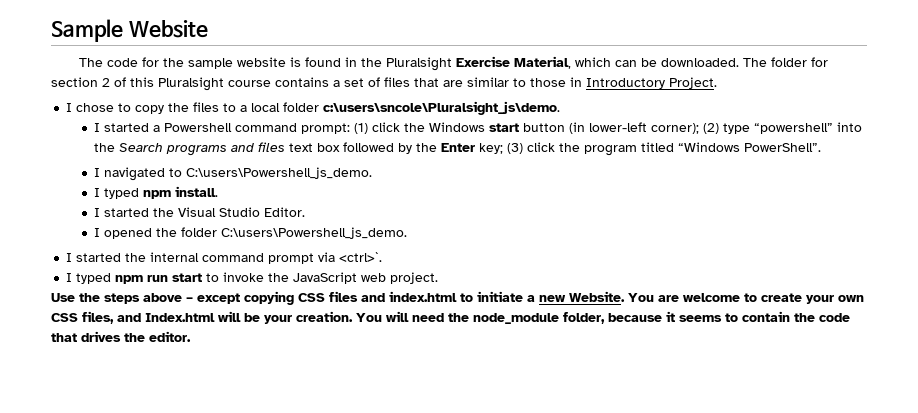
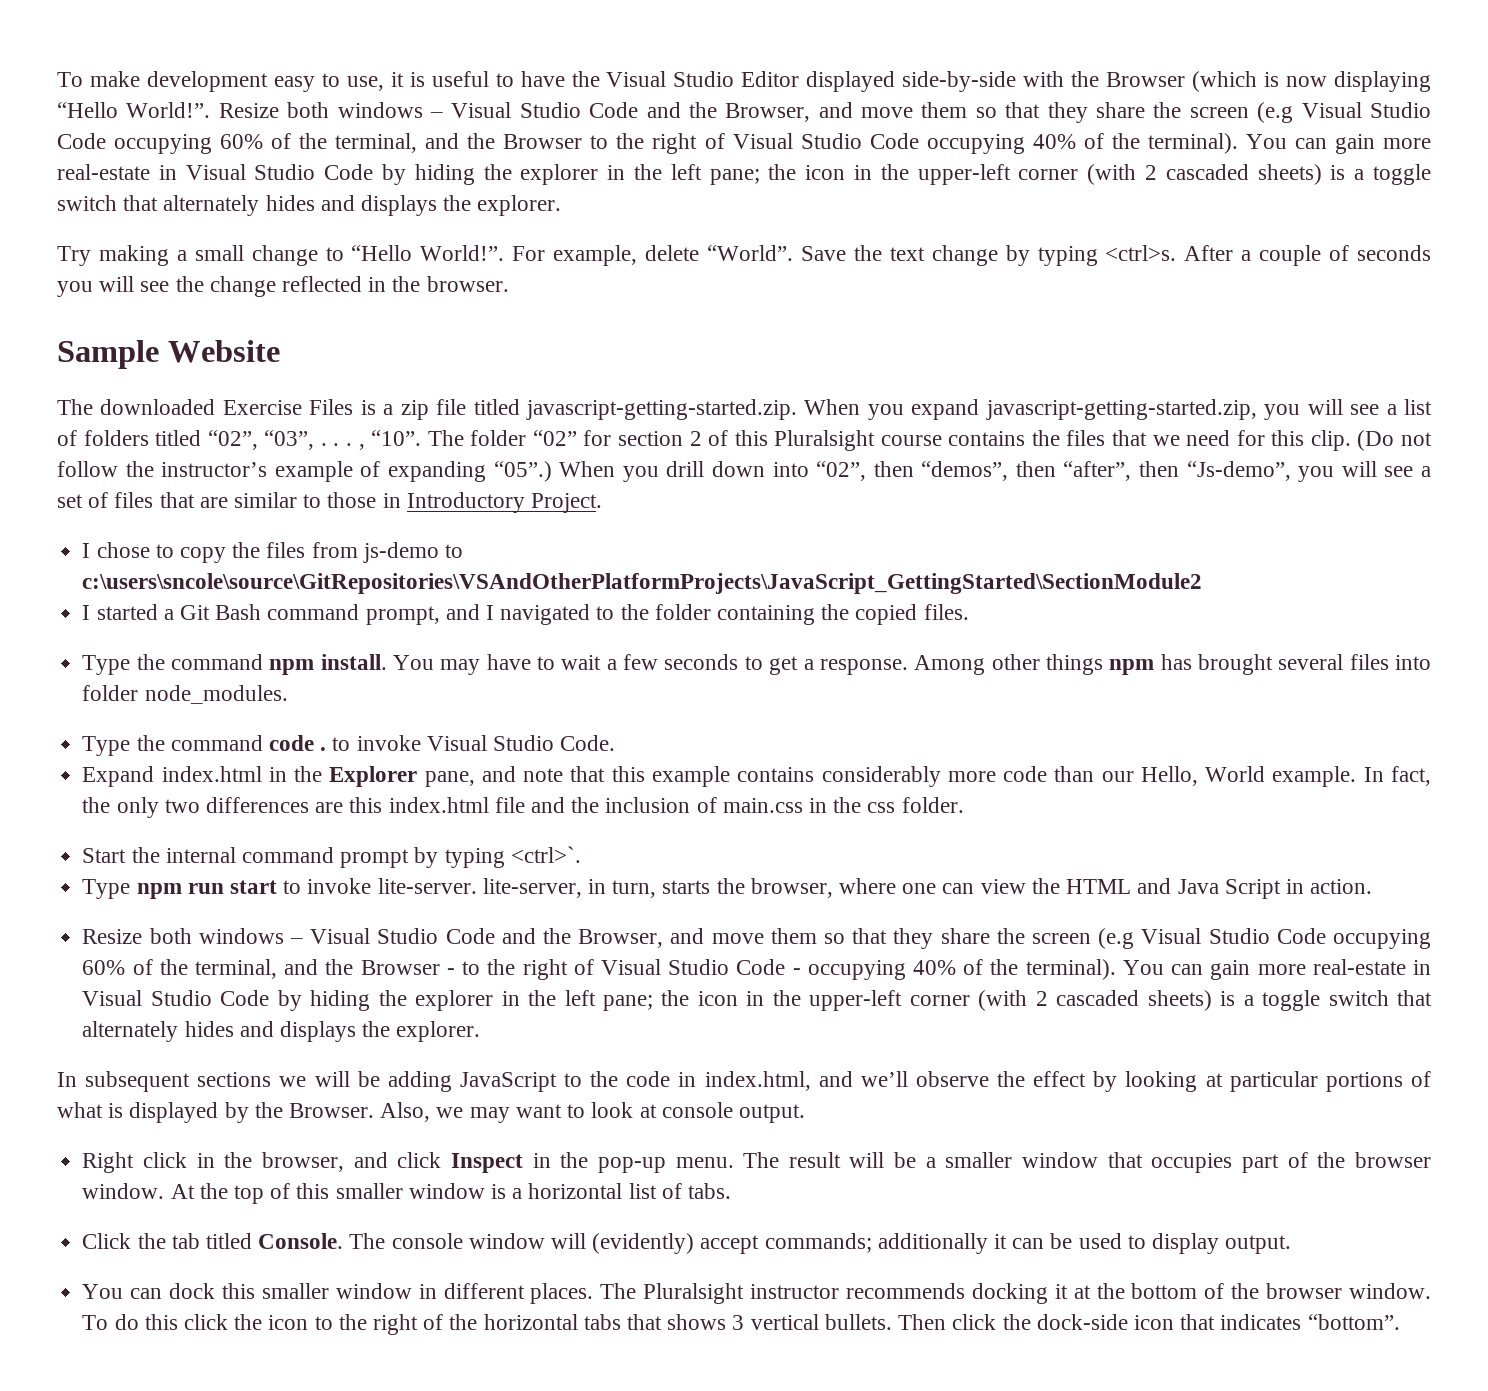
+ To make development easy to use, it is useful to have the Visual Studio Editor displayed side-by-side with the Browser (which is now displaying “Hello World!”. Resize both windows – Visual Studio Code and the Browser, and move them so that they share the screen (e.g Visual Studio Code occupying 60% of the terminal, and the Browser to the right of Visual Studio Code occupying 40% of the terminal). You can gain more real-estate in Visual Studio Code by hiding the explorer in the left pane; the icon in the upper-left corner (with 2 cascaded sheets) is a toggle switch that alternately hides and displays the explorer.
+ Try making a small change to “Hello World!”. For example, delete “World”. Save the text change by typing <ctrl>s. After a couple of seconds you will see the change reflected in the browser.
  Sample Website
- The code for the sample website is found in the Pluralsight Exercise Material, which can be downloaded.
+ The downloaded Exercise Files is a zip file titled javascript-getting-started.zip. When you expand javascript-getting-started.zip, you will see a list of folders titled “02”, “03”, . . . , “10”.
- The folder for section 2 of this Pluralsight course contains a set of files that are similar to those in Introductory Project.
+ The folder “02” for section 2 of this Pluralsight course contains the files that we need for this clip. (Do not follow the instructor’s example of expanding “05”.) When you drill down into “02”, then “demos”, then “after”, then “Js-demo”, you will see a set of files that are similar to those in Introductory Project.
- I chose to copy the files to a local folder c:\users\sncole\Pluralsight_js\demo.
- I started a Powershell command prompt: (1) click the Windows start button (in lower-left corner); (2) type “powershell” into the Search programs and files text box followed by the Enter key; (3) click the program titled “Windows PowerShell”.
- I navigated to C:\users\Powershell_js_demo.
- I typed npm install.
- I started the Visual Studio Editor.
- I opened the folder C:\users\Powershell_js_demo.
- I started the internal command prompt via <ctrl>`.
+ I chose to copy the files from js-demo to c:\users\sncole\source\GitRepositories\VSAndOtherPlatformProjects\JavaScript_GettingStarted\SectionModule2
+ I started a Git Bash command prompt, and I navigated to the folder containing the copied files.
+ Type the command npm install. You may have to wait a few seconds to get a response. Among other things npm has brought several files into folder node_modules.
+ Type the command code . to invoke Visual Studio Code.
+ Expand index.html in the Explorer pane, and note that this example contains considerably more code than our Hello, World example. In fact, the only two differences are this index.html file and the inclusion of main.css in the css folder.
+ Start the internal command prompt by typing <ctrl>`.
- I typed npm run start to invoke the JavaScript web project.
- Use the steps above – except copying CSS files and index.html to initiate a new Website. You are welcome to create your own CSS files, and Index.html will be your creation. You will need the node_module folder, because it seems to contain the code that drives the editor.
+ Type npm run start to invoke lite-server. lite-server, in turn, starts the browser, where one can view the HTML and Java Script in action.
+ Resize both windows – Visual Studio Code and the Browser, and move them so that they share the screen (e.g Visual Studio Code occupying 60% of the terminal, and the Browser - to the right of Visual Studio Code - occupying 40% of the terminal). You can gain more real-estate in Visual Studio Code by hiding the explorer in the left pane; the icon in the upper-left corner (with 2 cascaded sheets) is a toggle switch that alternately hides and displays the explorer.
+ In subsequent sections we will be adding JavaScript to the code in index.html, and we’ll observe the effect by looking at particular portions of what is displayed by the Browser. Also, we may want to look at console output.
+ Right click in the browser, and click Inspect in the pop-up menu. The result will be a smaller window that occupies part of the browser window. At the top of this smaller window is a horizontal list of tabs.
+ Click the tab titled Console. The console window will (evidently) accept commands; additionally it can be used to display output.
+ You can dock this smaller window in different places. The Pluralsight instructor recommends docking it at the bottom of the browser window. To do this click the icon to the right of the horizontal tabs that shows 3 vertical bullets. Then click the dock-side icon that indicates “bottom”.

